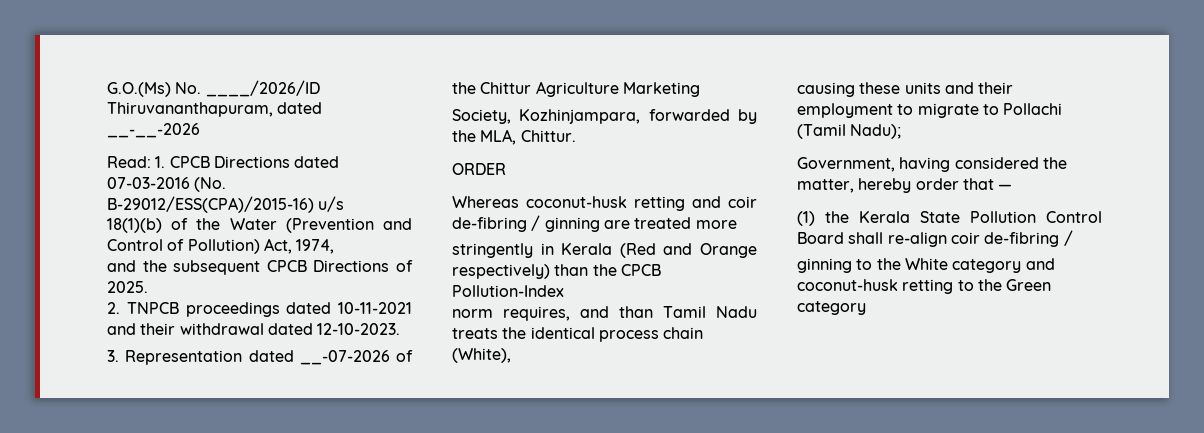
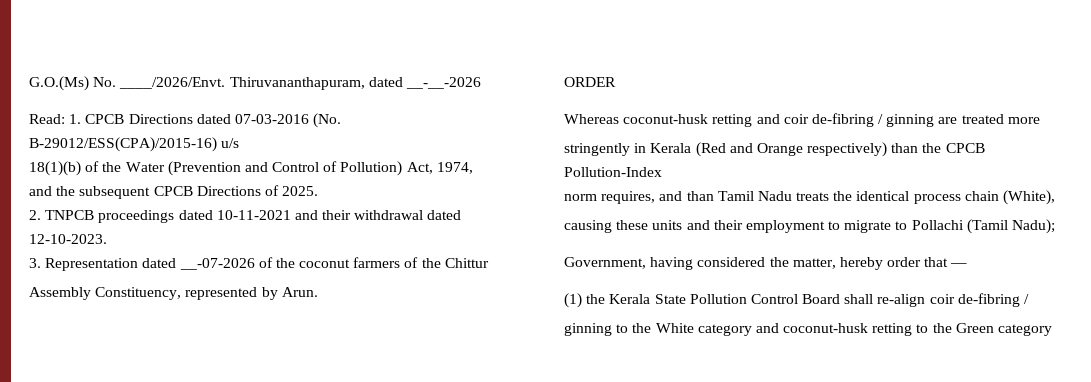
- G.O.(Ms) No. ____/2026/ID Thiruvananthapuram, dated __-__-2026
+ G.O.(Ms) No. ____/2026/Envt. Thiruvananthapuram, dated __-__-2026
- 3. Representation dated __-07-2026 of the Chittur Agriculture Marketing
- Society, Kozhinjampara, forwarded by the MLA, Chittur.
+ 3. Representation dated __-07-2026 of the coconut farmers of the Chittur
+ Assembly Constituency, represented by Arun.

